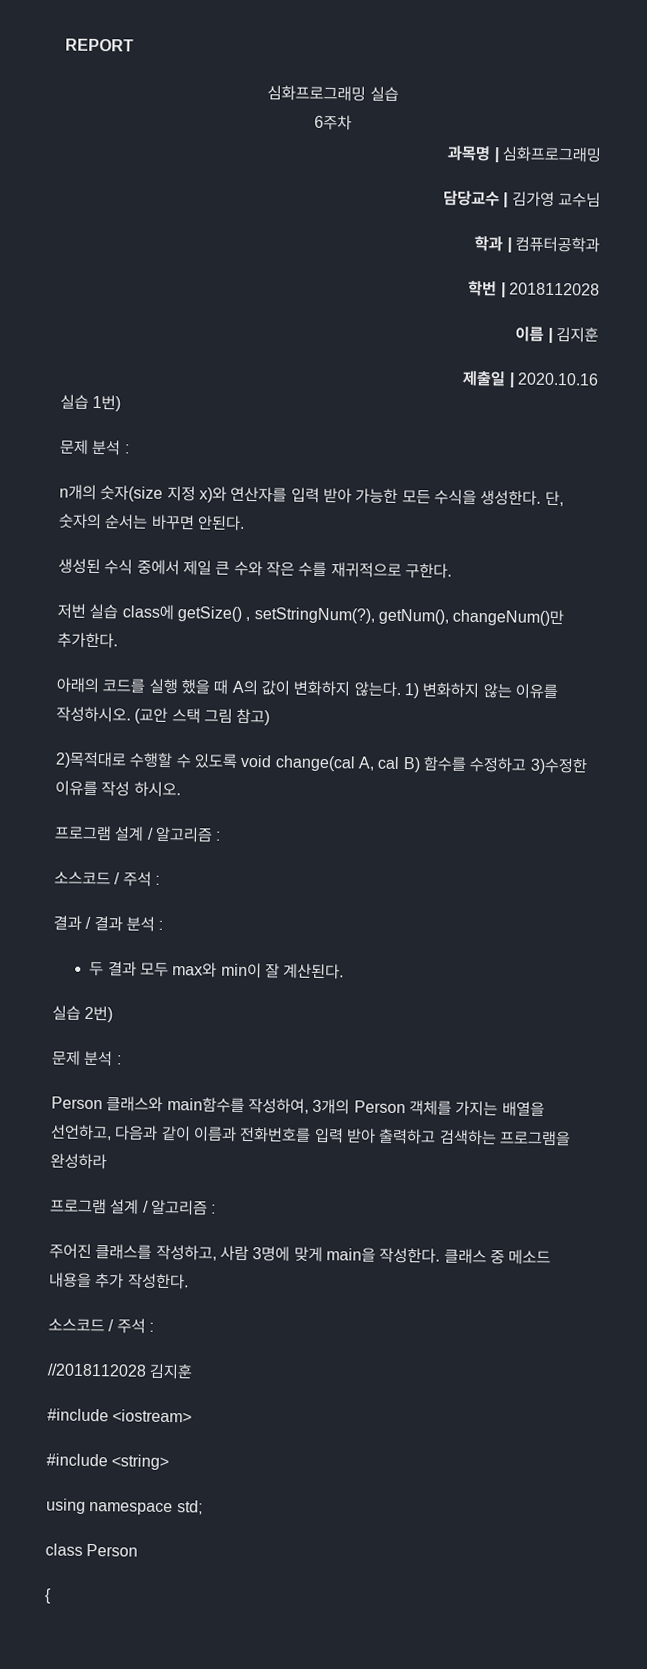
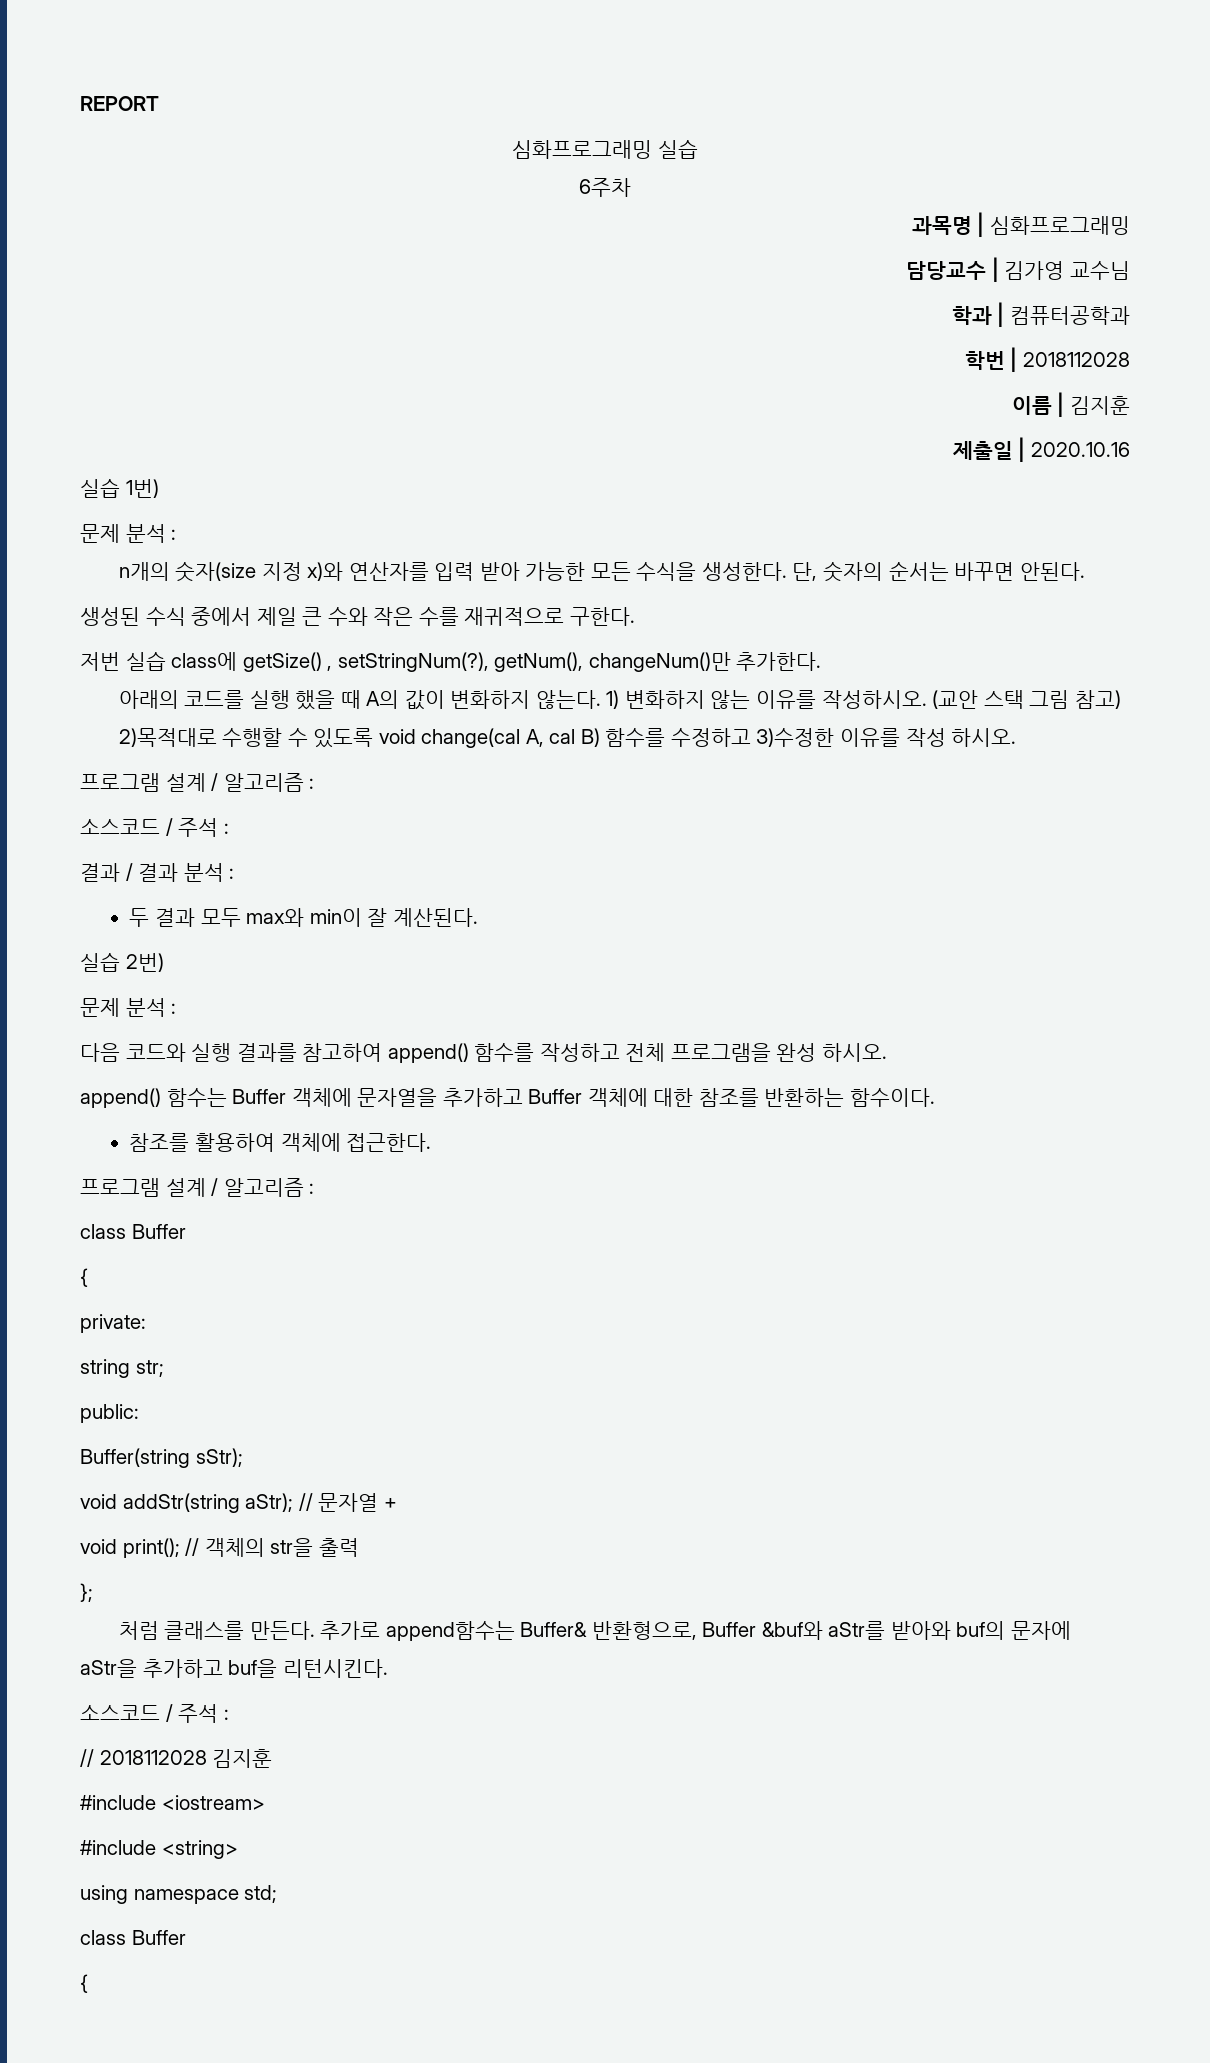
- Person 클래스와 main함수를 작성하여, 3개의 Person 객체를 가지는 배열을 선언하고, 다음과 같이 이름과 전화번호를 입력 받아 출력하고 검색하는 프로그램을 완성하라
+ 다음 코드와 실행 결과를 참고하여 append() 함수를 작성하고 전체 프로그램을 완성 하시오.
+ append() 함수는 Buffer 객체에 문자열을 추가하고 Buffer 객체에 대한 참조를 반환하는 함수이다.
+ 참조를 활용하여 객체에 접근한다.
  프로그램 설계 / 알고리즘 :
- 주어진 클래스를 작성하고, 사람 3명에 맞게 main을 작성한다. 클래스 중 메소드 내용을 추가 작성한다.
+ class Buffer
+ {
+ private:
+ string str;
+ public:
+ Buffer(string sStr);
+ void addStr(string aStr); // 문자열 +
+ void print(); // 객체의 str을 출력
+ };
+ 처럼 클래스를 만든다. 추가로 append함수는 Buffer& 반환형으로, Buffer &buf와 aStr를 받아와 buf의 문자에 aStr을 추가하고 buf을 리턴시킨다.
  소스코드 / 주석 :
- //2018112028 김지훈
+ // 2018112028 김지훈
  using namespace std;
- class Person
+ class Buffer

